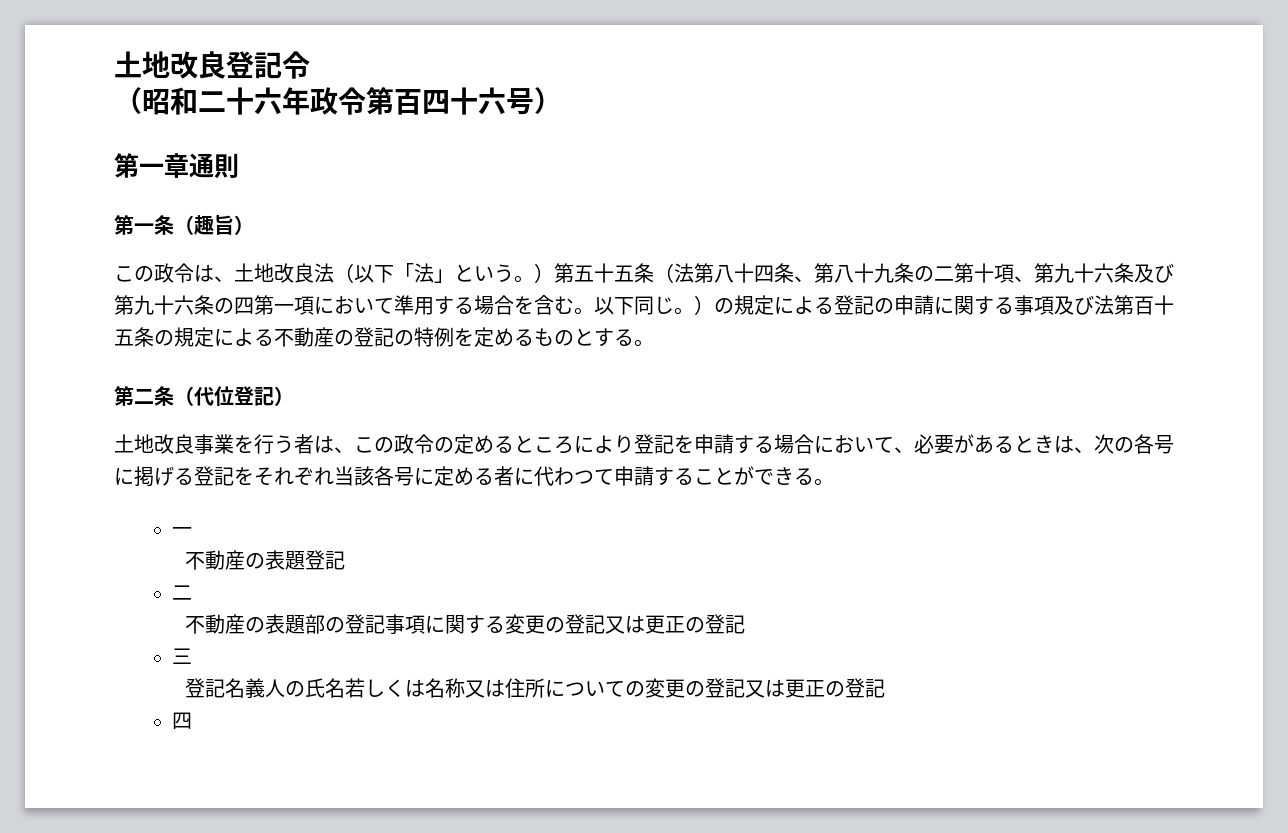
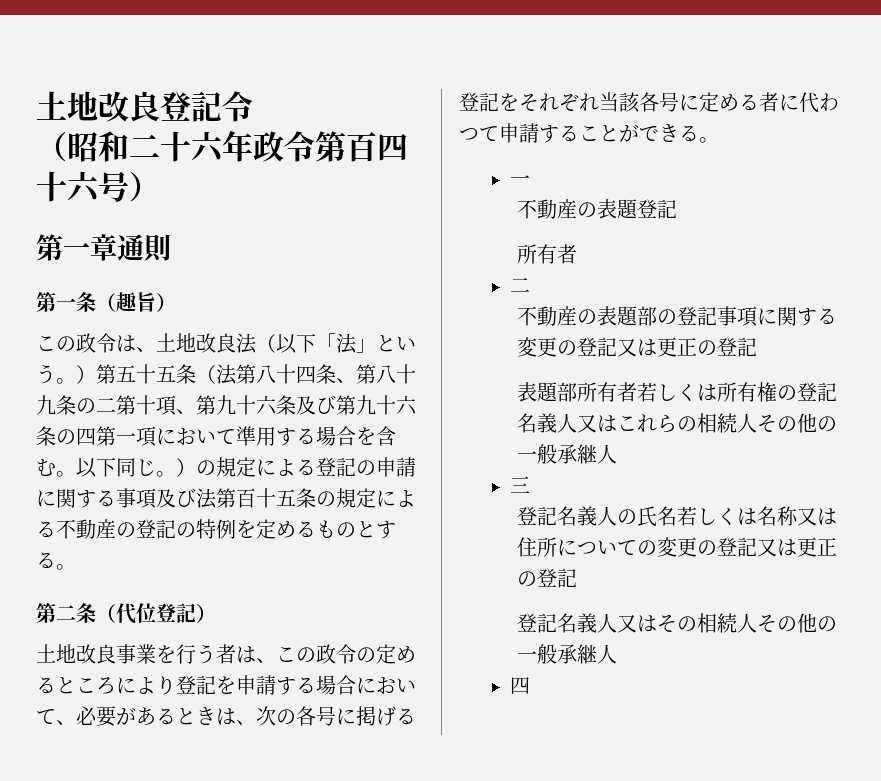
  不動産の表題登記
+ 所有者
+ 表題部所有者若しくは所有権の登記名義人又はこれらの相続人その他の一般承継人
+ 登記名義人又はその相続人その他の一般承継人

